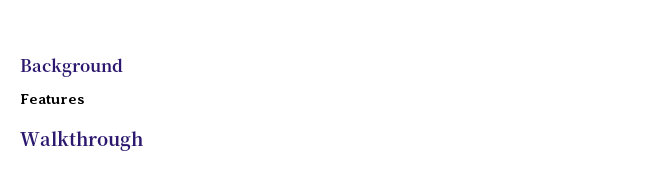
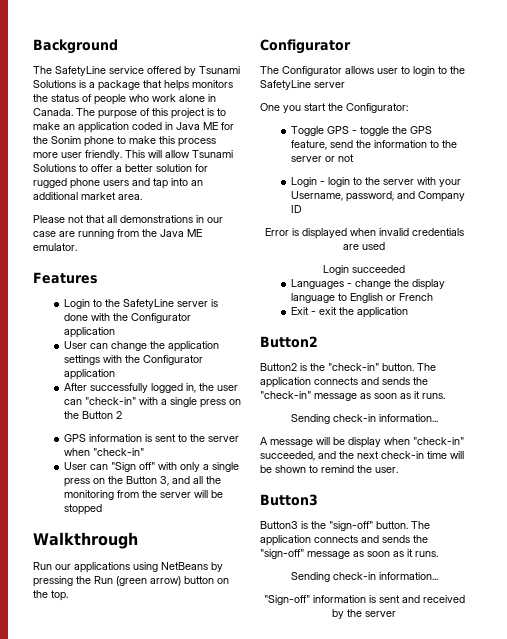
+ The SafetyLine service offered by Tsunami Solutions is a package that helps monitors the status of people who work alone in Canada. The purpose of this project is to make an application coded in Java ME for the Sonim phone to make this process more user friendly. This will allow Tsunami Solutions to offer a better solution for rugged phone users and tap into an additional market area.
+ Please not that all demonstrations in our case are running from the Java ME emulator.
  Features
+ Login to the SafetyLine server is done with the Configurator application
+ User can change the application settings with the Configurator application
+ After successfully logged in, the user can "check-in" with a single press on the Button 2
+ GPS information is sent to the server when "check-in"
+ User can "Sign off" with only a single press on the Button 3, and all the monitoring from the server will be stopped
  Walkthrough
+ Run our applications using NetBeans by pressing the Run (green arrow) button on the top.
+ Configurator
+ The Configurator allows user to login to the SafetyLine server
+ One you start the Configurator:
+ Toggle GPS - toggle the GPS feature, send the information to the server or not
+ Login - login to the server with your Username, password, and Company ID
+ Error is displayed when invalid credentials are used
+ Login succeeded
+ Languages - change the display language to English or French
+ Exit - exit the application
+ Button2
+ Button2 is the "check-in" button. The application connects and sends the "check-in" message as soon as it runs.
+ Sending check-in information...
+ A message will be display when "check-in" succeeded, and the next check-in time will be shown to remind the user.
+ Button3
+ Button3 is the "sign-off" button. The application connects and sends the "sign-off" message as soon as it runs.
+ Sending check-in information...
+ "Sign-off" information is sent and received by the server

